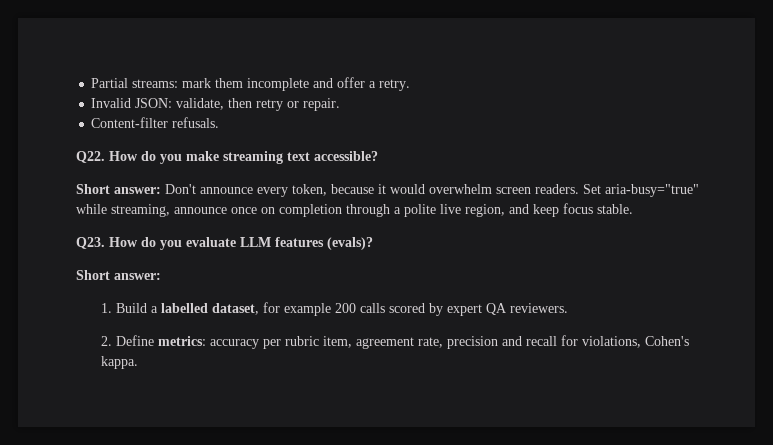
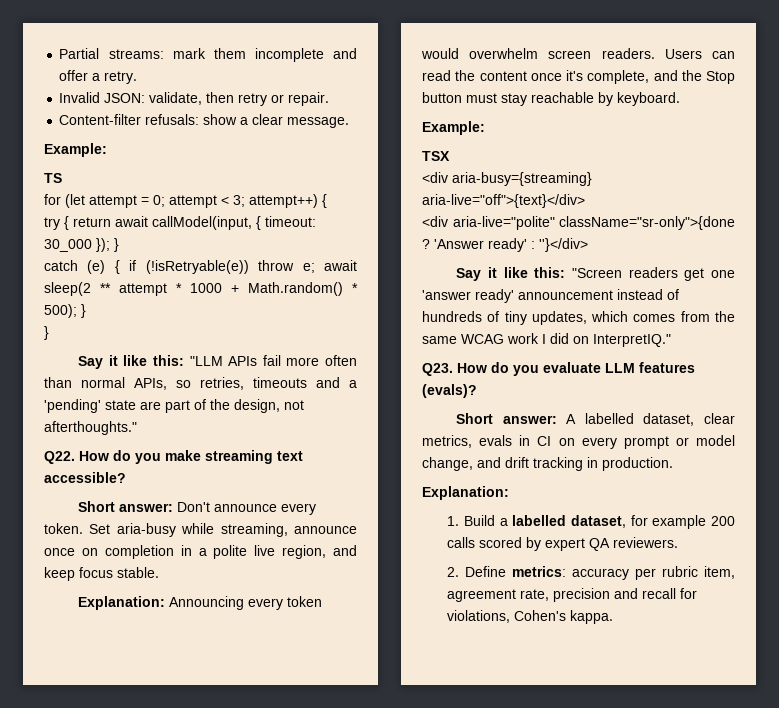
- Content-filter refusals.
+ Content-filter refusals: show a clear message.
+ Example:
+ TS
+ for (let attempt = 0; attempt < 3; attempt++) {
+ try { return await callModel(input, { timeout: 30_000 }); }
+ catch (e) { if (!isRetryable(e)) throw e; await sleep(2 ** attempt * 1000 + Math.random() * 500); }
+ }
+ Say it like this: "LLM APIs fail more often than normal APIs, so retries, timeouts and a 'pending' state are part of the design, not afterthoughts."
- Short answer: Don't announce every token, because it would overwhelm screen readers. Set aria-busy="true" while streaming, announce once on completion through a polite live region, and keep focus stable.
+ Short answer: Don't announce every token. Set aria-busy while streaming, announce once on completion in a polite live region, and keep focus stable.
+ Explanation: Announcing every token would overwhelm screen readers. Users can read the content once it's complete, and the Stop button must stay reachable by keyboard.
+ Example:
+ TSX
+ <div aria-busy={streaming} aria-live="off">{text}</div>
+ <div aria-live="polite" className="sr-only">{done ? 'Answer ready' : ''}</div>
+ Say it like this: "Screen readers get one 'answer ready' announcement instead of hundreds of tiny updates, which comes from the same WCAG work I did on InterpretIQ."
  Q23. How do you evaluate LLM features (evals)?
- Short answer:
+ Short answer: A labelled dataset, clear metrics, evals in CI on every prompt or model change, and drift tracking in production.
+ Explanation:

